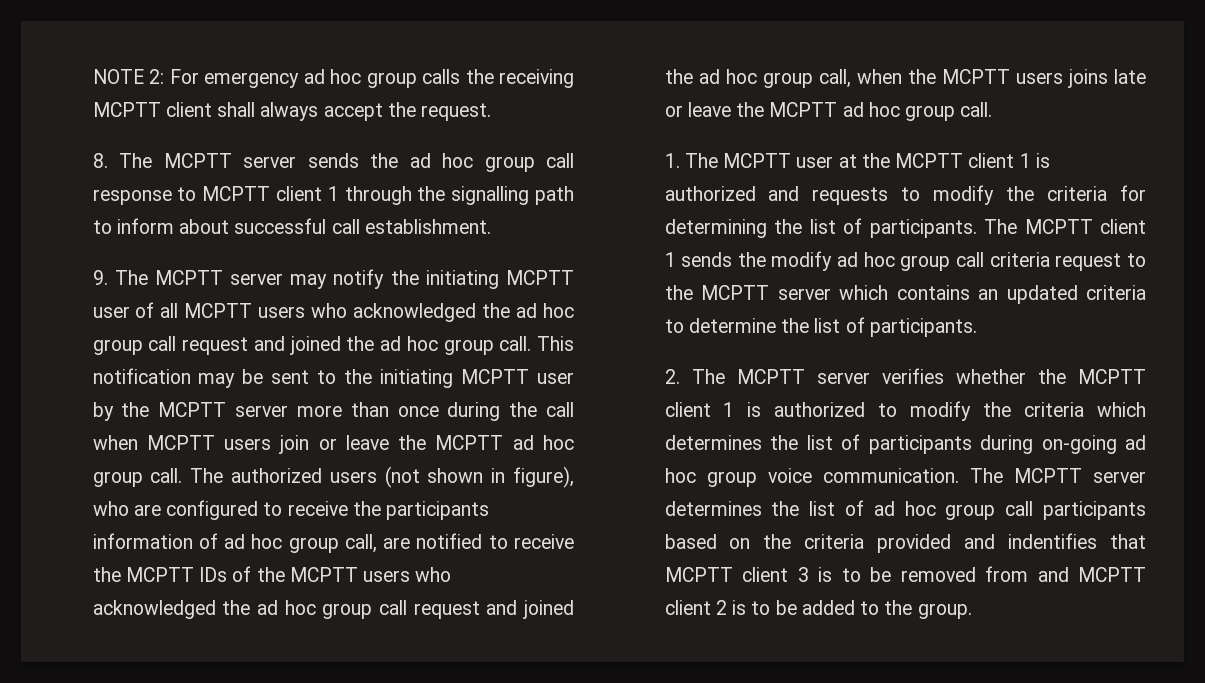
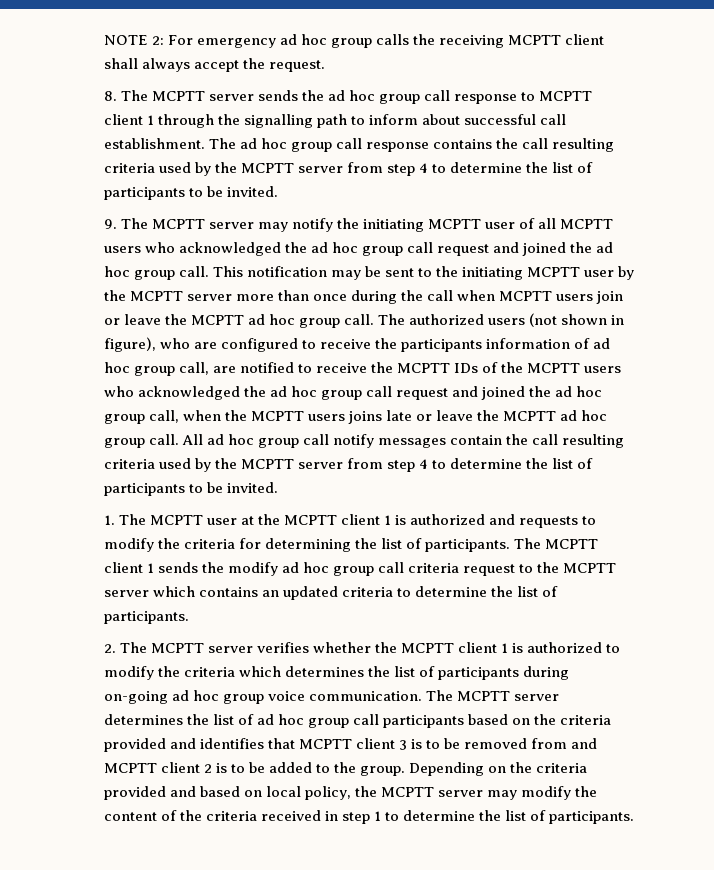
+ The ad hoc group call response contains the call resulting criteria used by the MCPTT server from step 4 to determine the list of participants to be invited.
+ All ad hoc group call notify messages contain the call resulting criteria used by the MCPTT server from step 4 to determine the list of participants to be invited.
- The MCPTT server determines the list of ad hoc group call participants based on the criteria provided and indentifies that MCPTT client 3 is to be removed from and MCPTT client 2 is to be added to the group.
+ The MCPTT server determines the list of ad hoc group call participants based on the criteria provided and identifies that MCPTT client 3 is to be removed from and MCPTT client 2 is to be added to the group.
+ Depending on the criteria provided and based on local policy, the MCPTT server may modify the content of the criteria received in step 1 to determine the list of participants.

